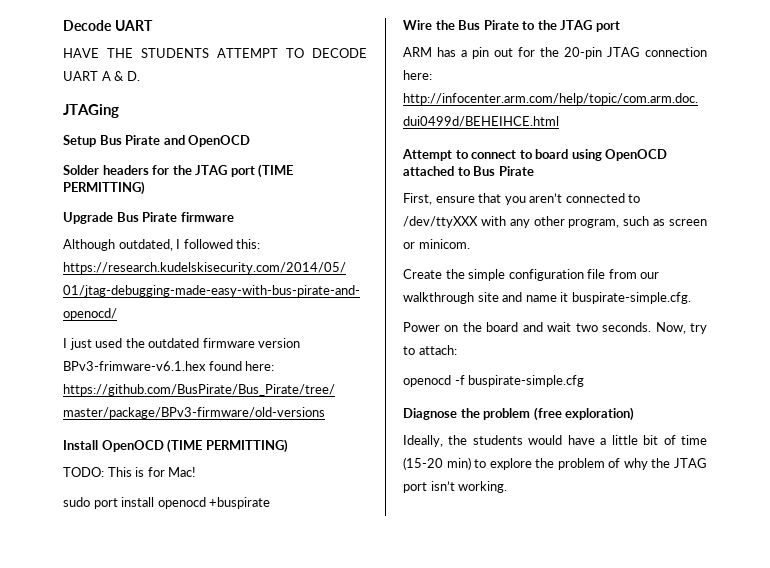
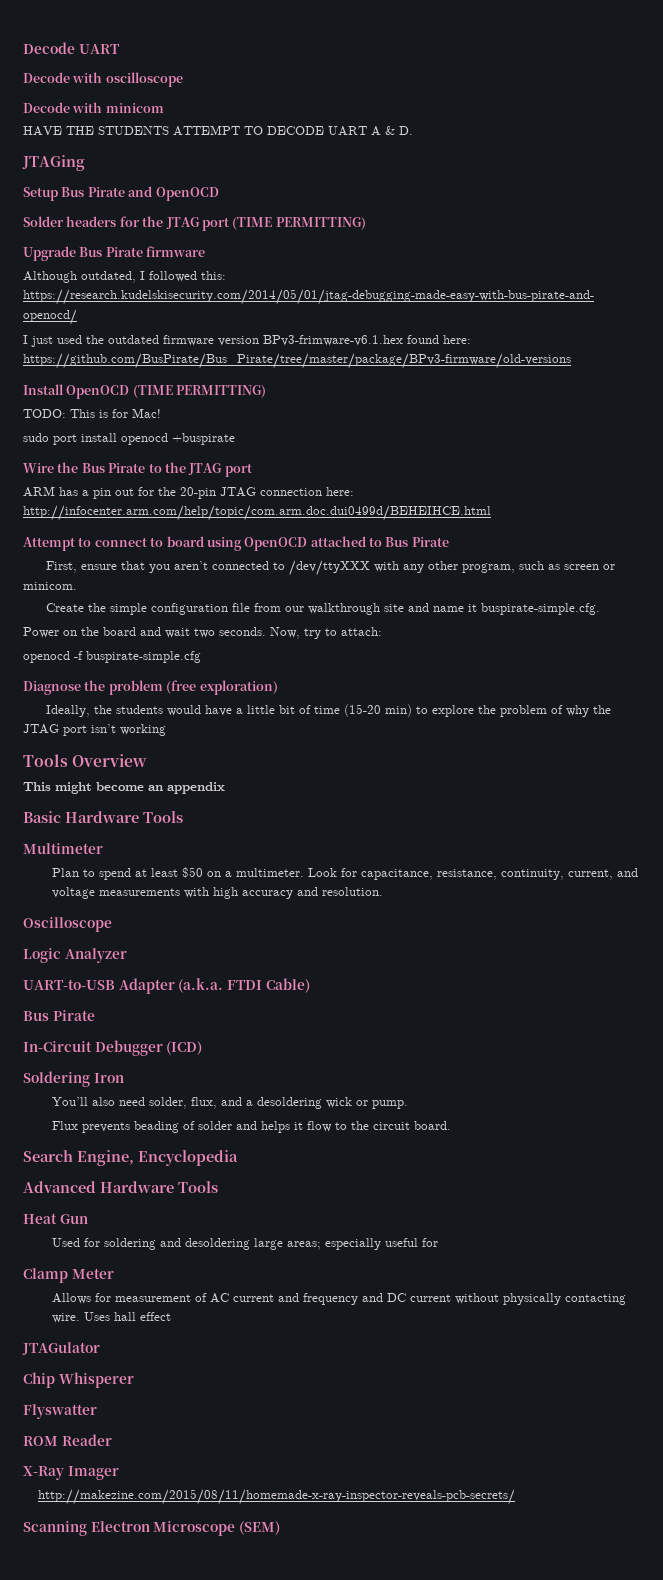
+ Decode with oscilloscope
+ Decode with minicom
- Ideally, the students would have a little bit of time (15-20 min) to explore the problem of why the JTAG port isn’t working.
+ Ideally, the students would have a little bit of time (15-20 min) to explore the problem of why the JTAG port isn’t working
+ Tools Overview
+ This might become an appendix
+ Basic Hardware Tools
+ Multimeter
+ Plan to spend at least $50 on a multimeter. Look for capacitance, resistance, continuity, current, and voltage measurements with high accuracy and resolution.
+ Oscilloscope
+ Logic Analyzer
+ UART-to-USB Adapter (a.k.a. FTDI Cable)
+ Bus Pirate
+ In-Circuit Debugger (ICD)
+ Soldering Iron
+ You’ll also need solder, flux, and a desoldering wick or pump.
+ Flux prevents beading of solder and helps it flow to the circuit board.
+ Search Engine, Encyclopedia
+ Advanced Hardware Tools
+ Heat Gun
+ Used for soldering and desoldering large areas; especially useful for
+ Clamp Meter
+ Allows for measurement of AC current and frequency and DC current without physically contacting wire. Uses hall effect
+ JTAGulator
+ Chip Whisperer
+ Flyswatter
+ ROM Reader
+ X-Ray Imager
+ http://makezine.com/2015/08/11/homemade-x-ray-inspector-reveals-pcb-secrets/
+ Scanning Electron Microscope (SEM)

